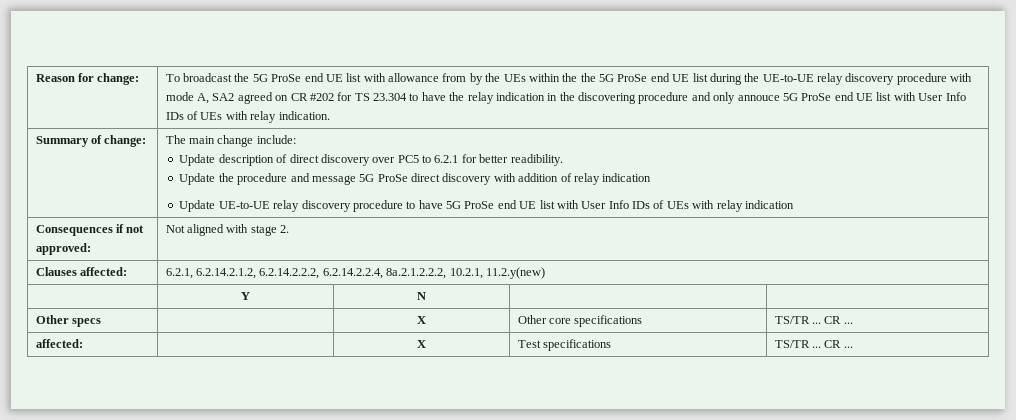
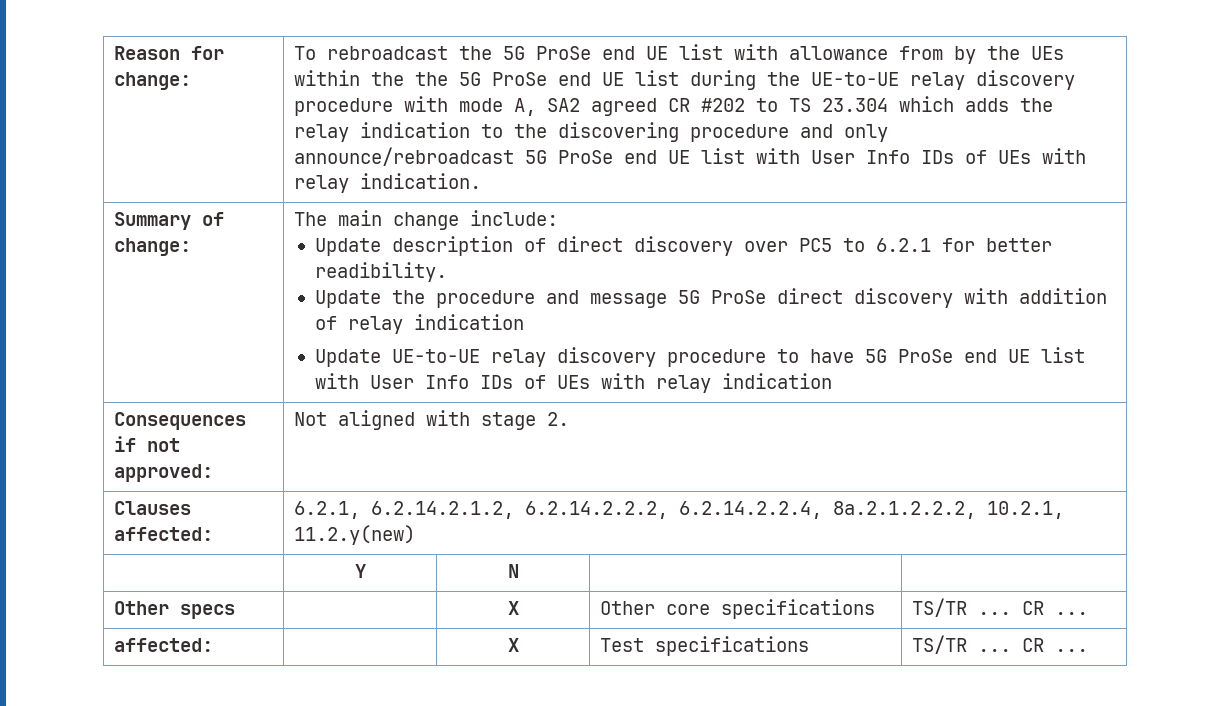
- To broadcast the 5G ProSe end UE list with allowance from by the UEs within the the 5G ProSe end UE list during the UE-to-UE relay discovery procedure with mode A, SA2 agreed on CR #202 for TS 23.304 to have the relay indication in the discovering procedure and only annouce 5G ProSe end UE list with User Info IDs of UEs with relay indication.
+ To rebroadcast the 5G ProSe end UE list with allowance from by the UEs within the the 5G ProSe end UE list during the UE-to-UE relay discovery procedure with mode A, SA2 agreed CR #202 to TS 23.304 which adds the relay indication to the discovering procedure and only announce/rebroadcast 5G ProSe end UE list with User Info IDs of UEs with relay indication.

